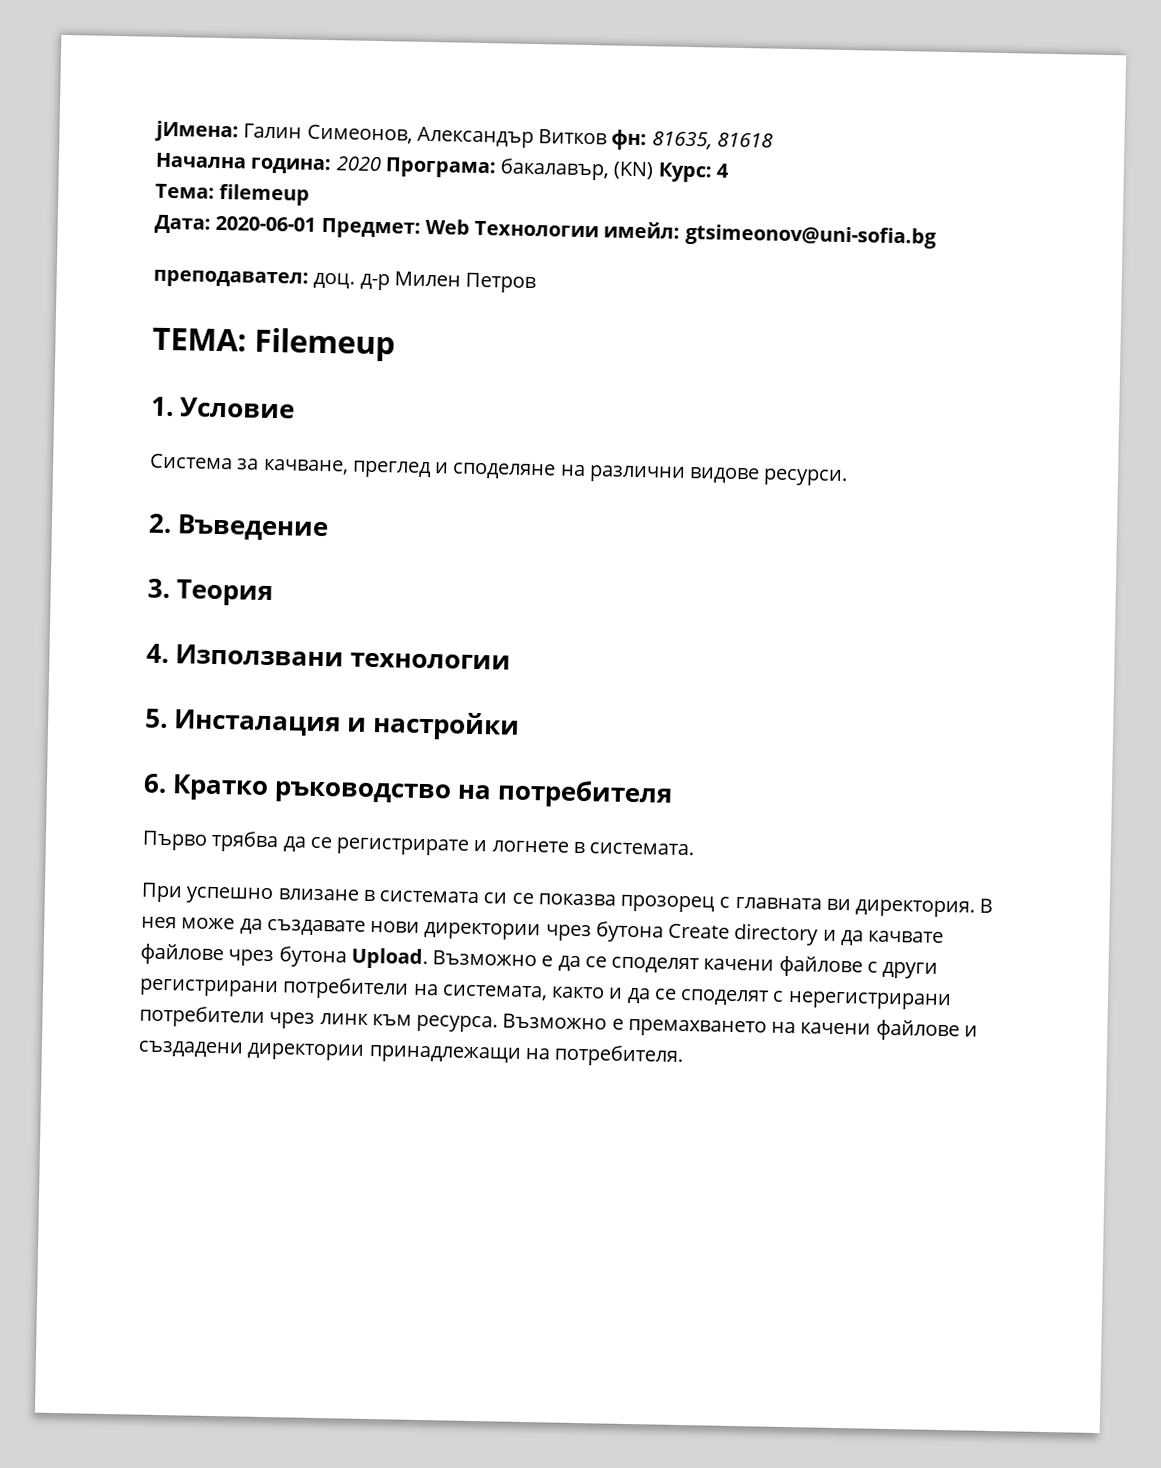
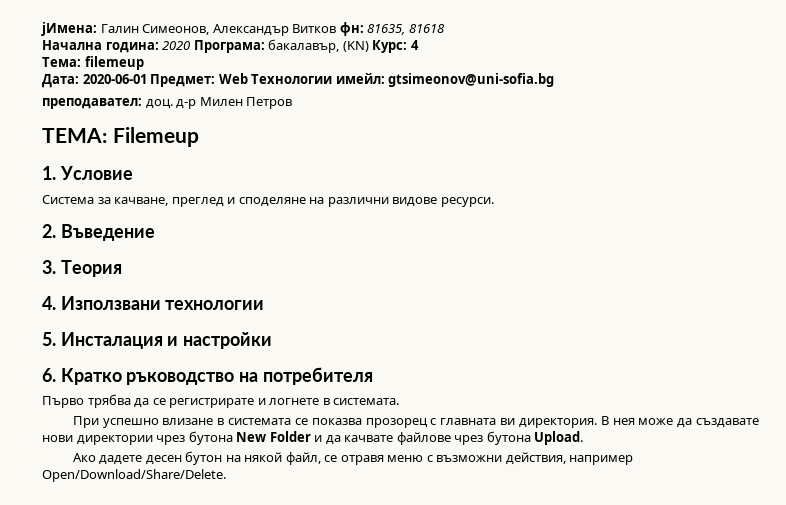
- При успешно влизане в системата си се показва прозорец с главната ви директория.
+ При успешно влизане в системата се показва прозорец с главната ви директория.
- В нея може да създавате нови директории чрез бутона Create directory и да качвате файлове чрез бутона Upload. Възможно е да се споделят качени файлове с други регистрирани потребители на системата, както и да се споделят с нерегистрирани потребители чрез линк към ресурса. Възможно е премахването на качени файлове и създадени директории принадлежащи на потребителя.
+ В нея може да създавате нови директории чрез бутона New Folder и да качвате файлове чрез бутона Upload.
+ Ако дадете десен бутон на някой файл, се отравя меню с възможни действия, например Open/Download/Share/Delete.

